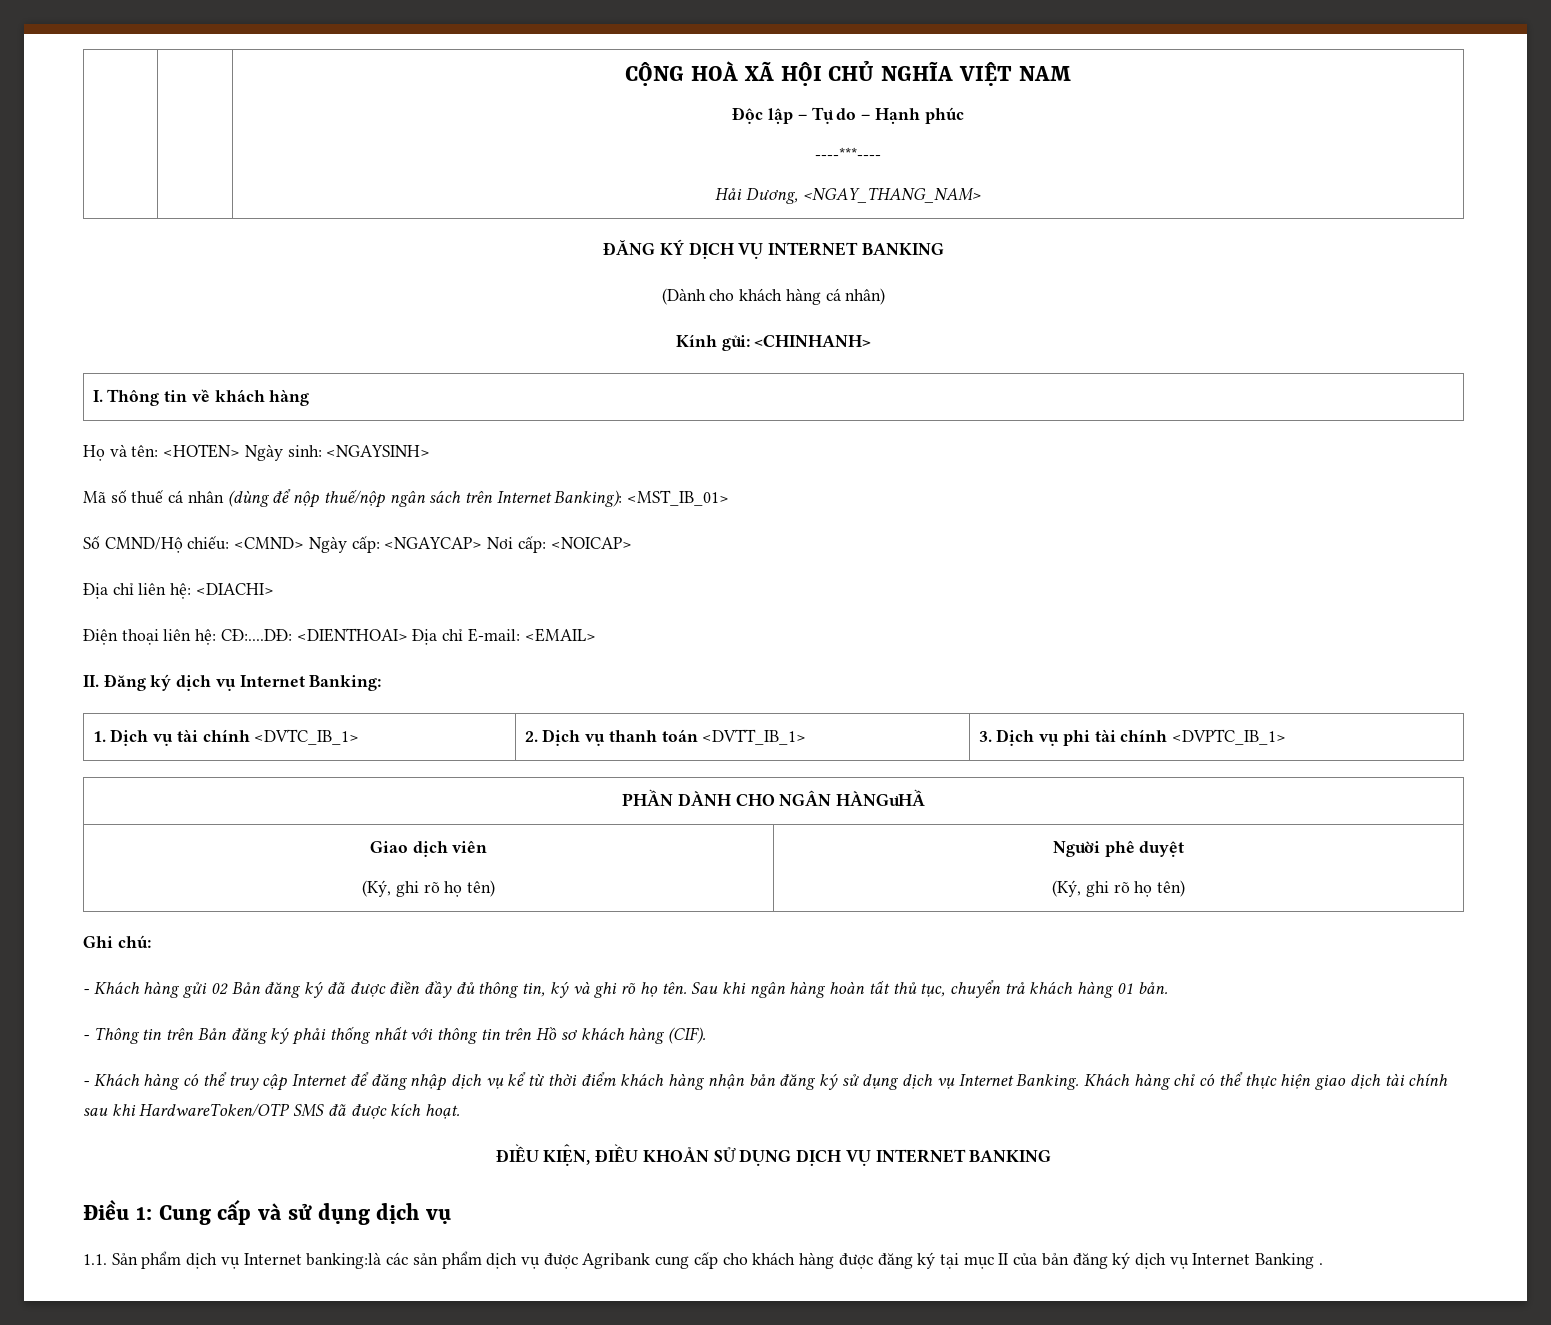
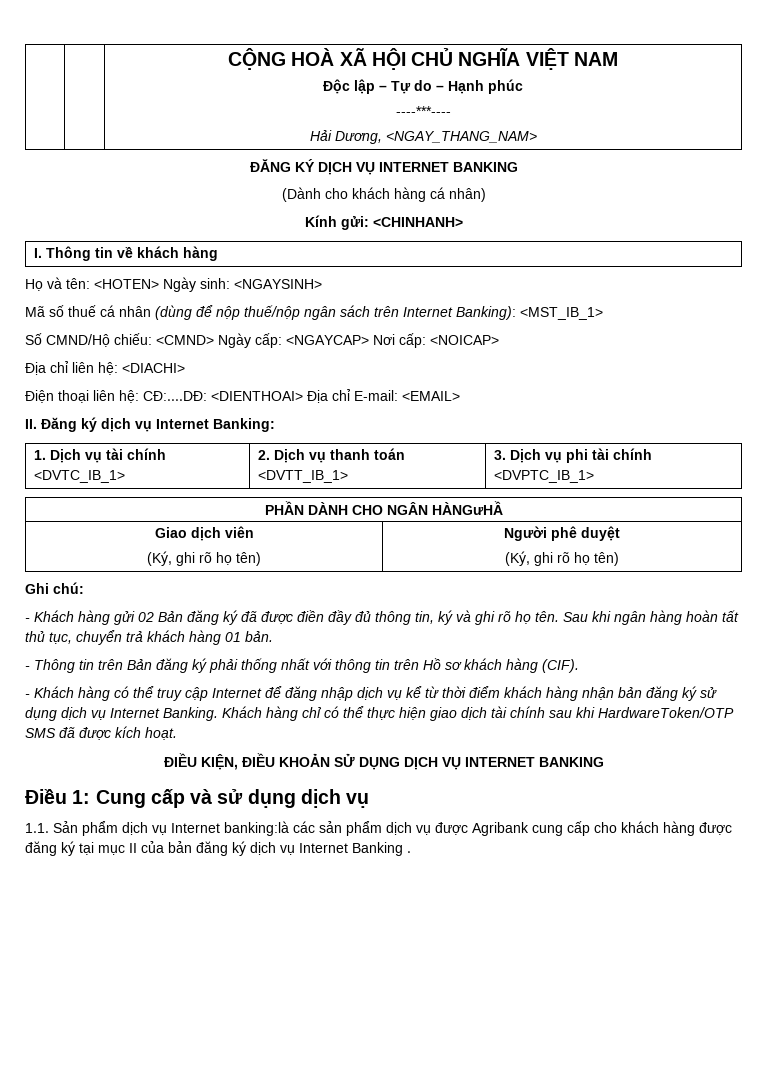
- Mã số thuế cá nhân (dùng để nộp thuế/nộp ngân sách trên Internet Banking): <MST_IB_01>
+ Mã số thuế cá nhân (dùng để nộp thuế/nộp ngân sách trên Internet Banking): <MST_IB_1>

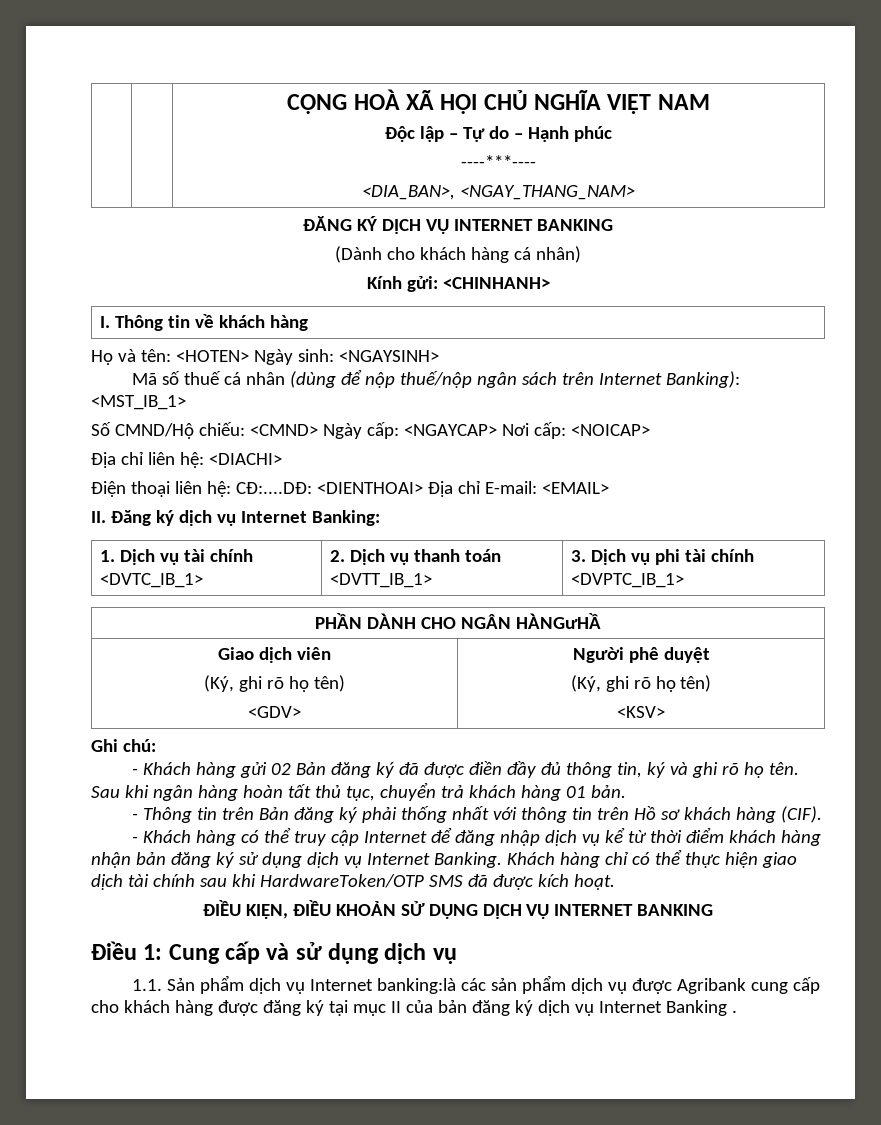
  | | CỘNG HOÀ XÃ HỘI CHỦ NGHĨA VIỆT NAM
  Độc lập – Tự do – Hạnh phúc
  ----***----
- Hải Dương, <NGAY_THANG_NAM>
+ <DIA_BAN>, <NGAY_THANG_NAM>
  Giao dịch viên
- (Ký, ghi rõ họ tên) | Người phê duyệt
  (Ký, ghi rõ họ tên)
+ <GDV> | Người phê duyệt
+ (Ký, ghi rõ họ tên)
+ <KSV>

